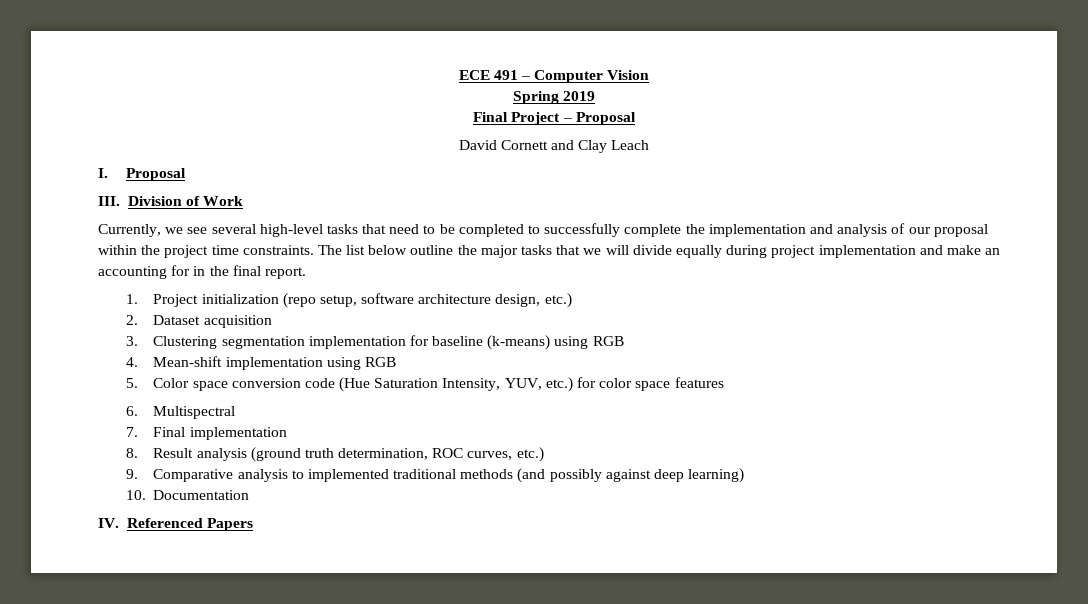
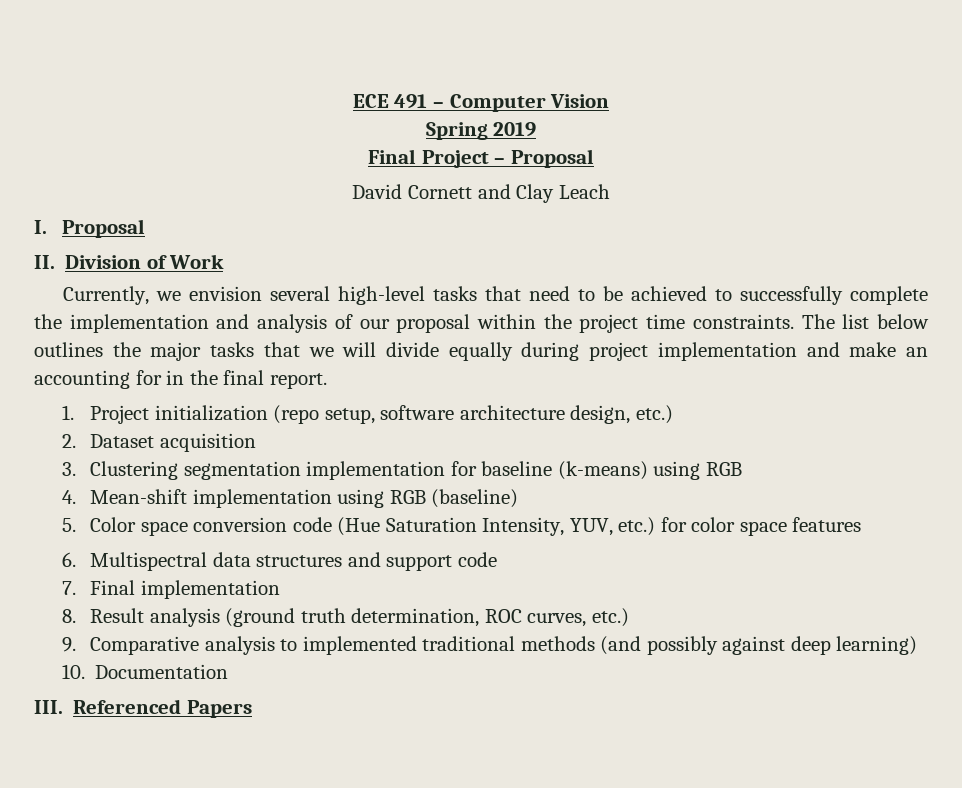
- III. Division of Work
+ II. Division of Work
- Currently, we see several high-level tasks that need to be completed to successfully complete the implementation and analysis of our proposal within the project time constraints.
+ Currently, we envision several high-level tasks that need to be achieved to successfully complete the implementation and analysis of our proposal within the project time constraints.
- The list below outline the major tasks that we will divide equally during project implementation and make an accounting for in the final report.
+ The list below outlines the major tasks that we will divide equally during project implementation and make an accounting for in the final report.
- 4. Mean-shift implementation using RGB
+ 4. Mean-shift implementation using RGB (baseline)
- 6. Multispectral
+ 6. Multispectral data structures and support code
- IV. Referenced Papers
+ III. Referenced Papers

